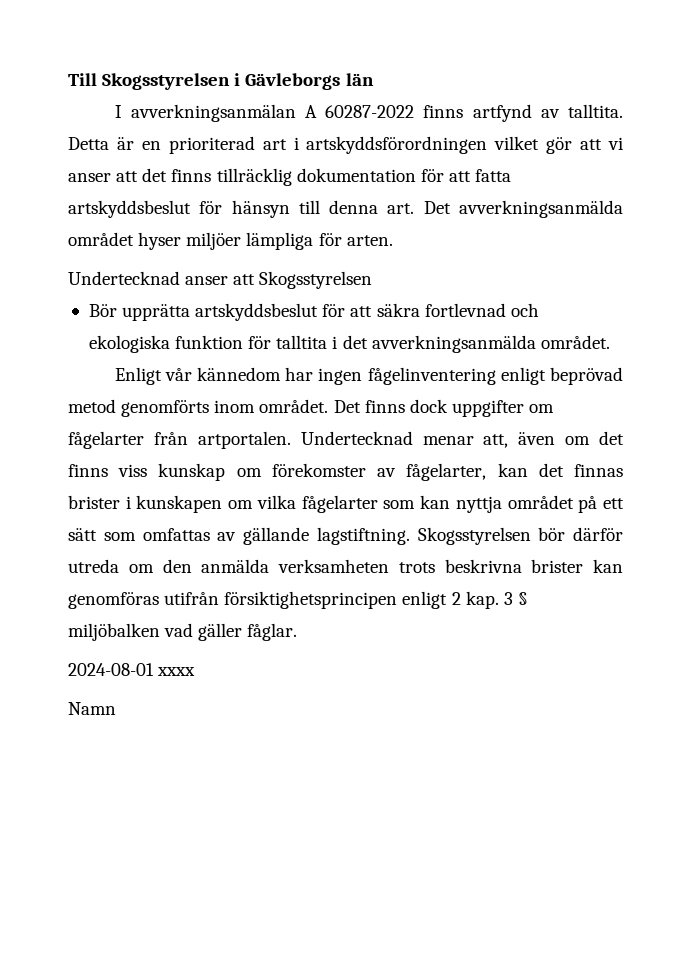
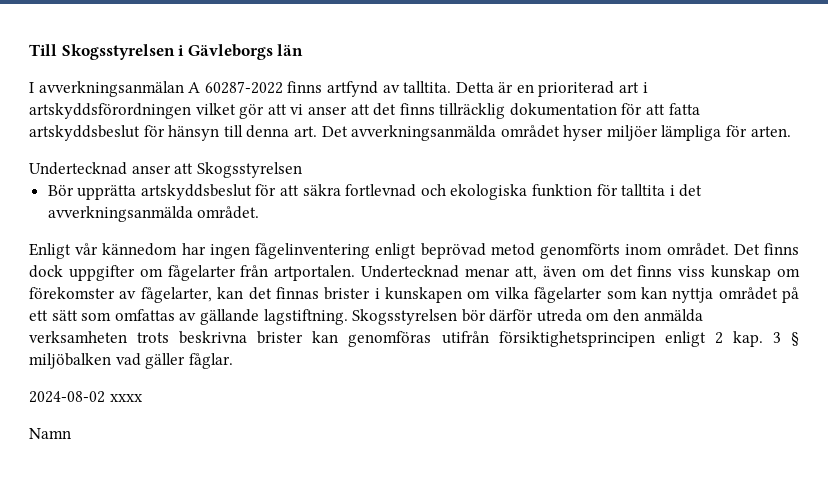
- 2024-08-01 xxxx
+ 2024-08-02 xxxx

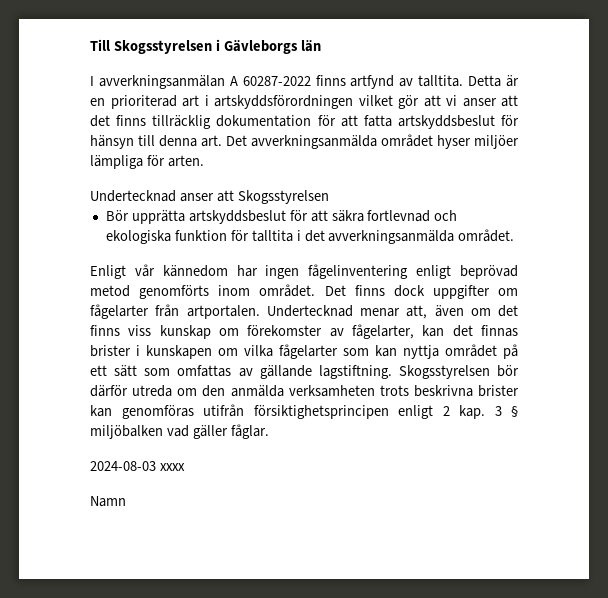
- 2024-08-02 xxxx
+ 2024-08-03 xxxx

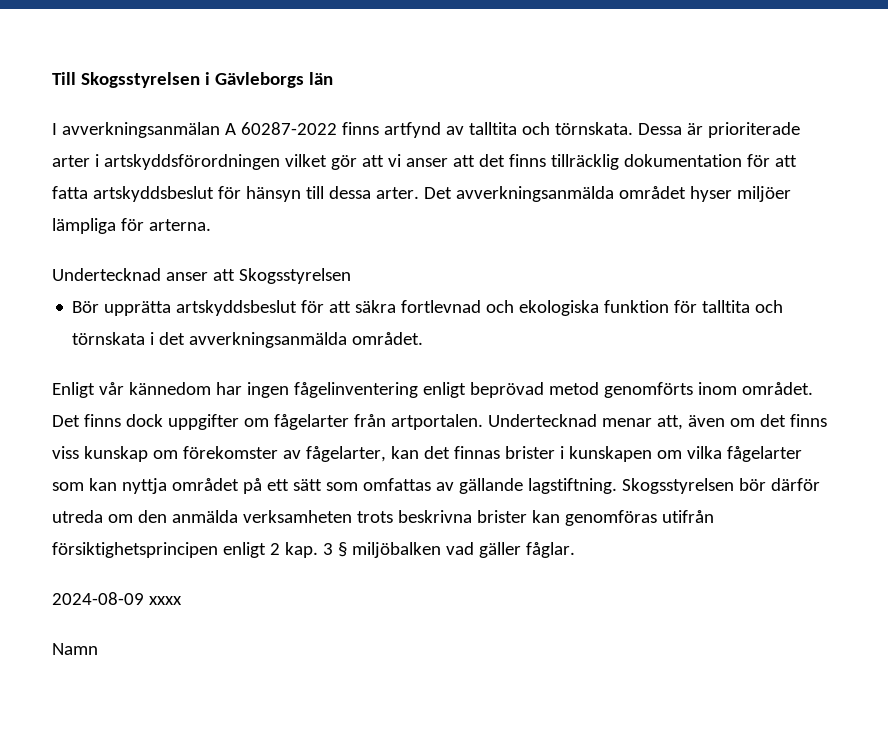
- I avverkningsanmälan A 60287-2022 finns artfynd av talltita. Detta är en prioriterad art i artskyddsförordningen vilket gör att vi anser att det finns tillräcklig dokumentation för att fatta artskyddsbeslut för hänsyn till denna art. Det avverkningsanmälda området hyser miljöer lämpliga för arten.
+ I avverkningsanmälan A 60287-2022 finns artfynd av talltita och törnskata. Dessa är prioriterade arter i artskyddsförordningen vilket gör att vi anser att det finns tillräcklig dokumentation för att fatta artskyddsbeslut för hänsyn till dessa arter. Det avverkningsanmälda området hyser miljöer lämpliga för arterna.
- Bör upprätta artskyddsbeslut för att säkra fortlevnad och ekologiska funktion för talltita i det avverkningsanmälda området.
+ Bör upprätta artskyddsbeslut för att säkra fortlevnad och ekologiska funktion för talltita och törnskata i det avverkningsanmälda området.
- 2024-08-03 xxxx
+ 2024-08-09 xxxx

